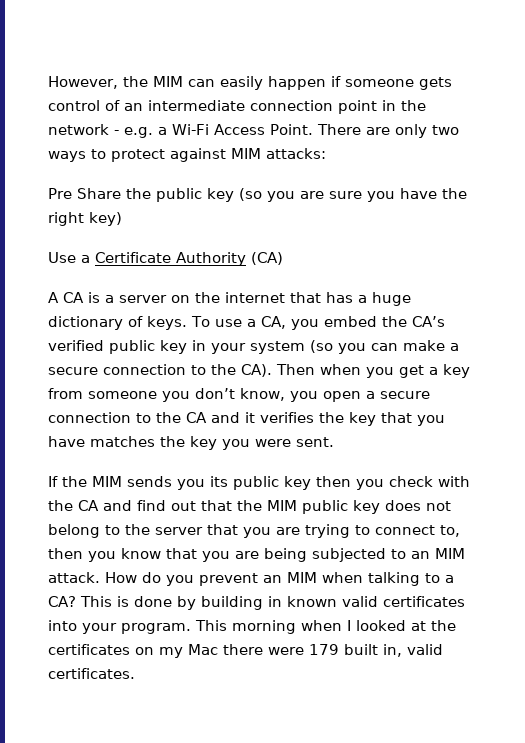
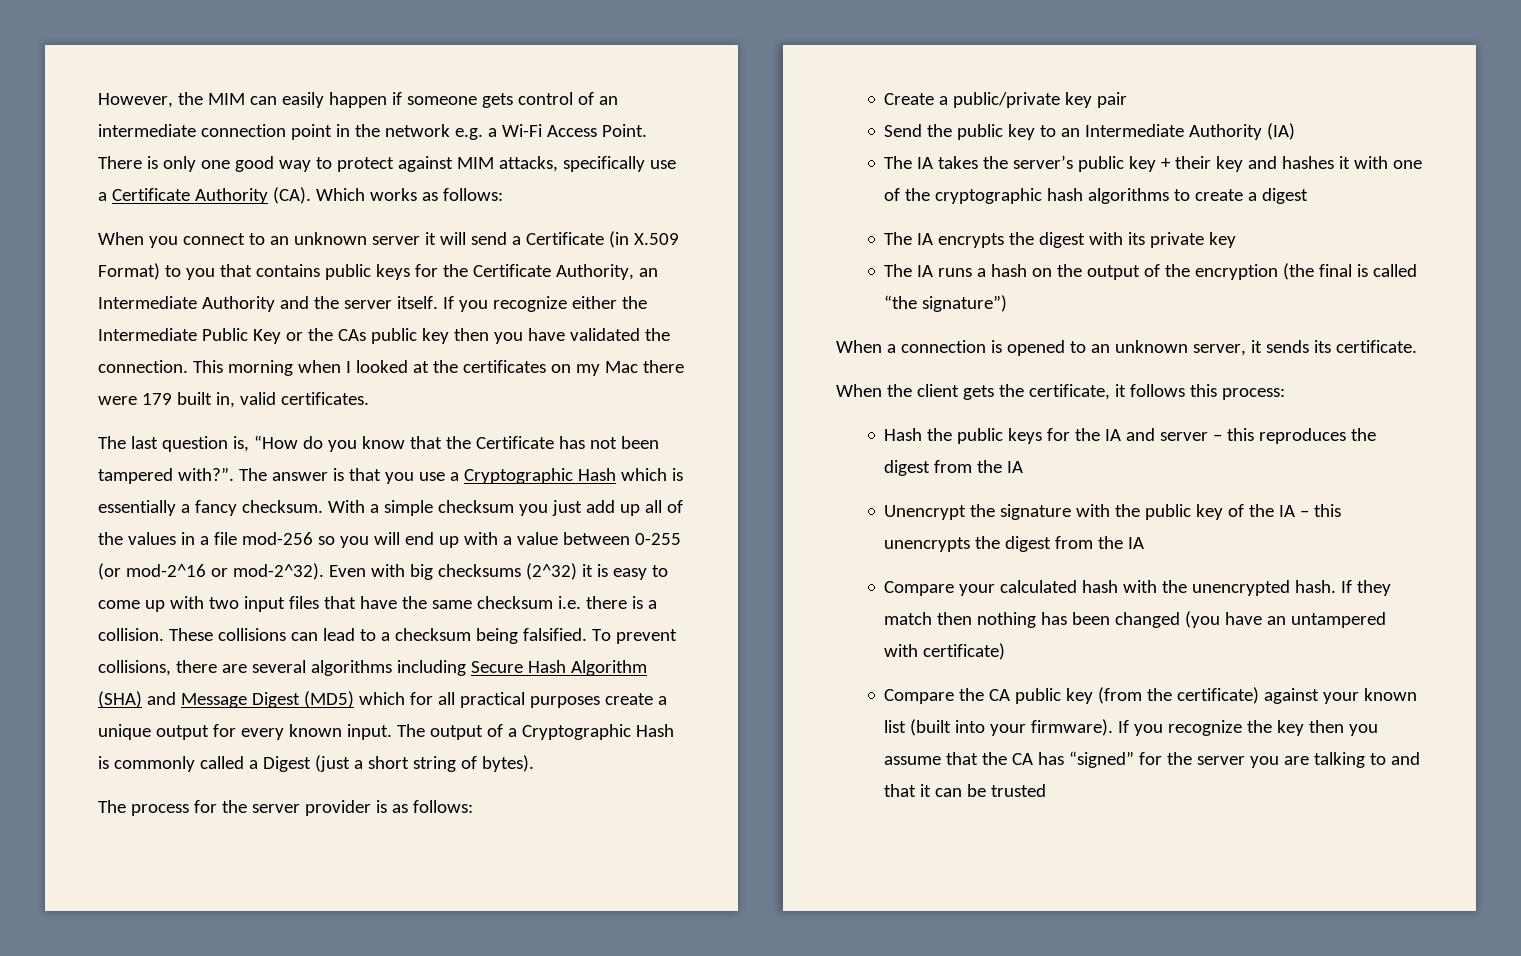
- However, the MIM can easily happen if someone gets control of an intermediate connection point in the network - e.g. a Wi-Fi Access Point.
+ However, the MIM can easily happen if someone gets control of an intermediate connection point in the network e.g. a Wi-Fi Access Point.
- There are only two ways to protect against MIM attacks:
- Pre Share the public key (so you are sure you have the right key)
- Use a Certificate Authority (CA)
- A CA is a server on the internet that has a huge dictionary of keys. To use a CA, you embed the CA’s verified public key in your system (so you can make a secure connection to the CA). Then when you get a key from someone you don’t know, you open a secure connection to the CA and it verifies the key that you have matches the key you were sent.
- If the MIM sends you its public key then you check with the CA and find out that the MIM public key does not belong to the server that you are trying to connect to, then you know that you are being subjected to an MIM attack. How do you prevent an MIM when talking to a CA? This is done by building in known valid certificates into your program.
+ There is only one good way to protect against MIM attacks, specifically use a Certificate Authority (CA). Which works as follows:
+ When you connect to an unknown server it will send a Certificate (in X.509 Format) to you that contains public keys for the Certificate Authority, an Intermediate Authority and the server itself. If you recognize either the Intermediate Public Key or the CAs public key then you have validated the connection.
+ The last question is, “How do you know that the Certificate has not been tampered with?”. The answer is that you use a Cryptographic Hash which is essentially a fancy checksum. With a simple checksum you just add up all of the values in a file mod-256 so you will end up with a value between 0-255 (or mod-2^16 or mod-2^32). Even with big checksums (2^32) it is easy to come up with two input files that have the same checksum i.e. there is a collision. These collisions can lead to a checksum being falsified. To prevent collisions, there are several algorithms including Secure Hash Algorithm (SHA) and Message Digest (MD5) which for all practical purposes create a unique output for every known input. The output of a Cryptographic Hash is commonly called a Digest (just a short string of bytes).
+ The process for the server provider is as follows:
+ Create a public/private key pair
+ Send the public key to an Intermediate Authority (IA)
+ The IA takes the server’s public key + their key and hashes it with one of the cryptographic hash algorithms to create a digest
+ The IA encrypts the digest with its private key
+ The IA runs a hash on the output of the encryption (the final is called “the signature”)
+ When a connection is opened to an unknown server, it sends its certificate.
+ When the client gets the certificate, it follows this process:
+ Hash the public keys for the IA and server – this reproduces the digest from the IA
+ Unencrypt the signature with the public key of the IA – this unencrypts the digest from the IA
+ Compare your calculated hash with the unencrypted hash. If they match then nothing has been changed (you have an untampered with certificate)
+ Compare the CA public key (from the certificate) against your known list (built into your firmware). If you recognize the key then you assume that the CA has “signed” for the server you are talking to and that it can be trusted

